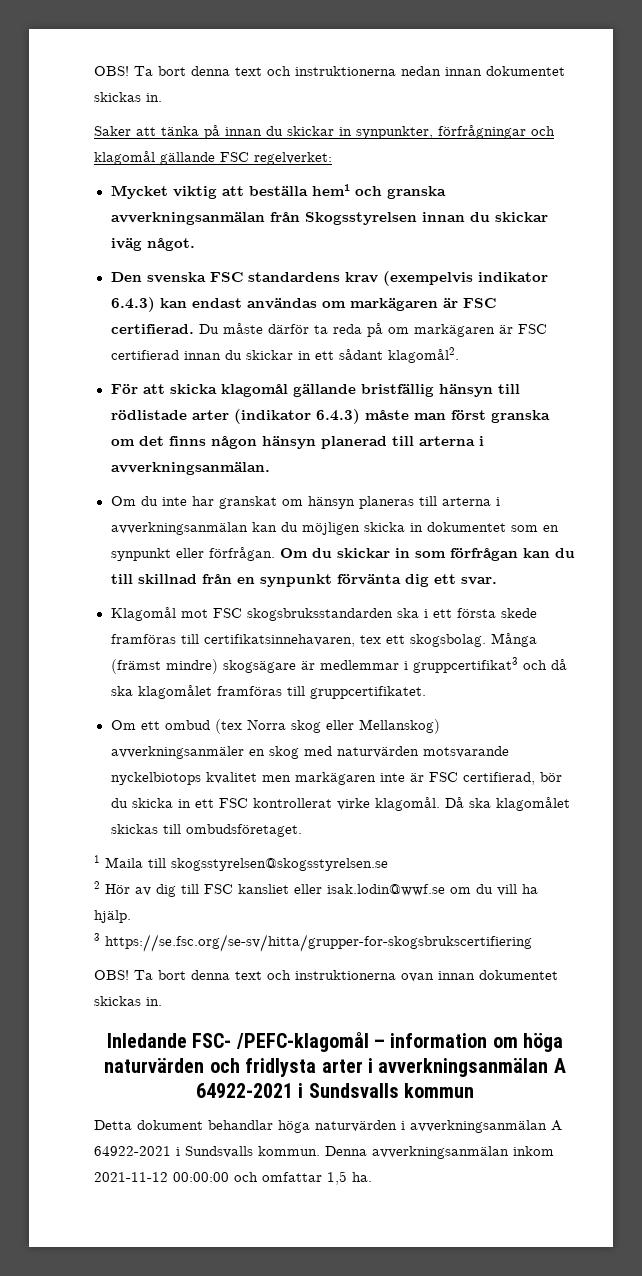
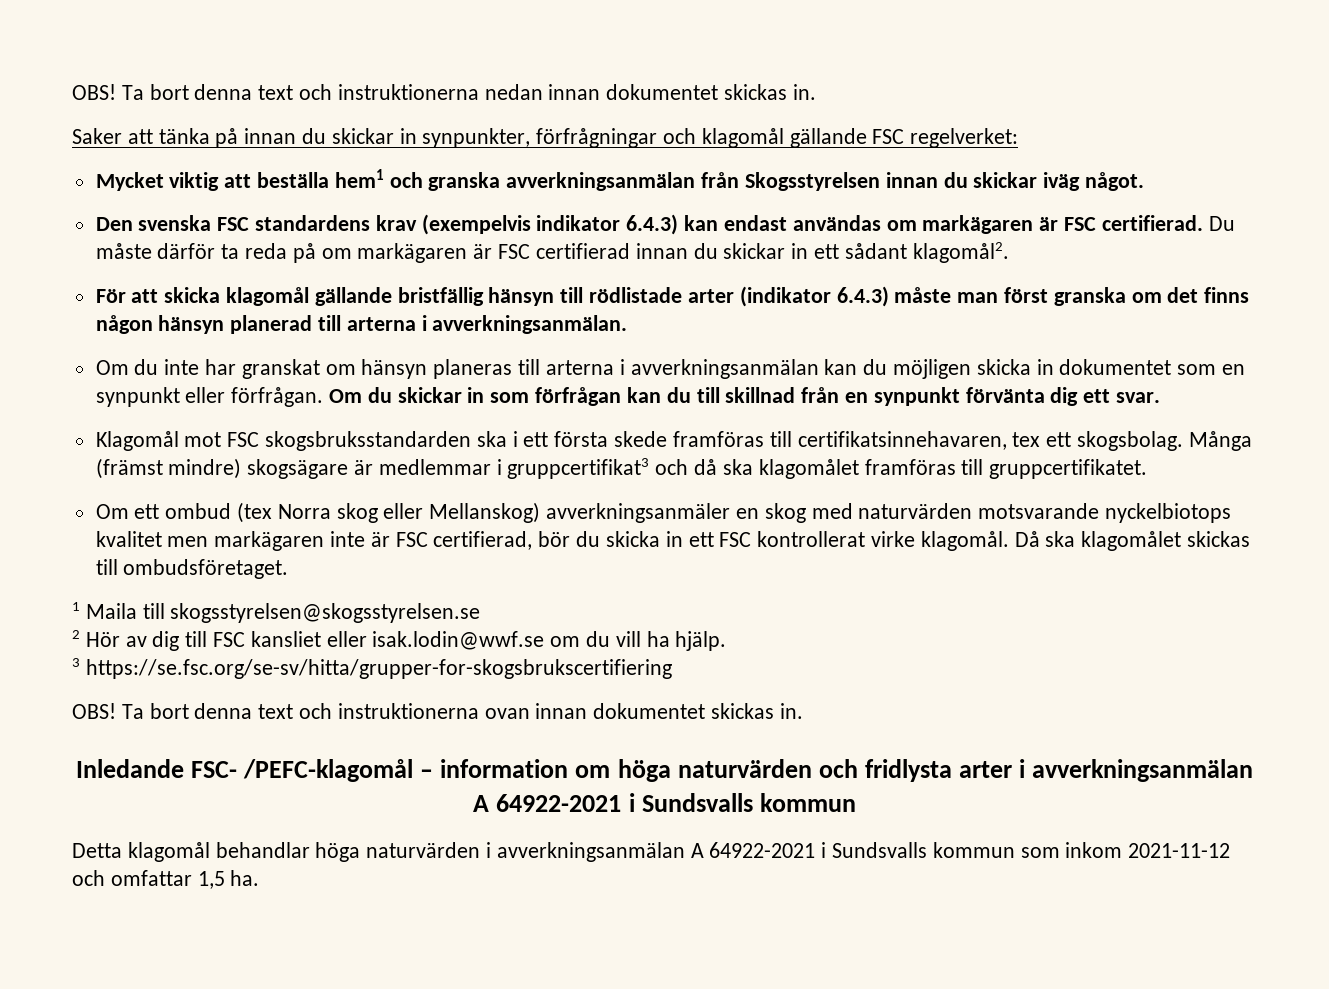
- Detta dokument behandlar höga naturvärden i avverkningsanmälan A 64922-2021 i Sundsvalls kommun. Denna avverkningsanmälan inkom 2021-11-12 00:00:00 och omfattar 1,5 ha.
+ Detta klagomål behandlar höga naturvärden i avverkningsanmälan A 64922-2021 i Sundsvalls kommun som inkom 2021-11-12 och omfattar 1,5 ha.

